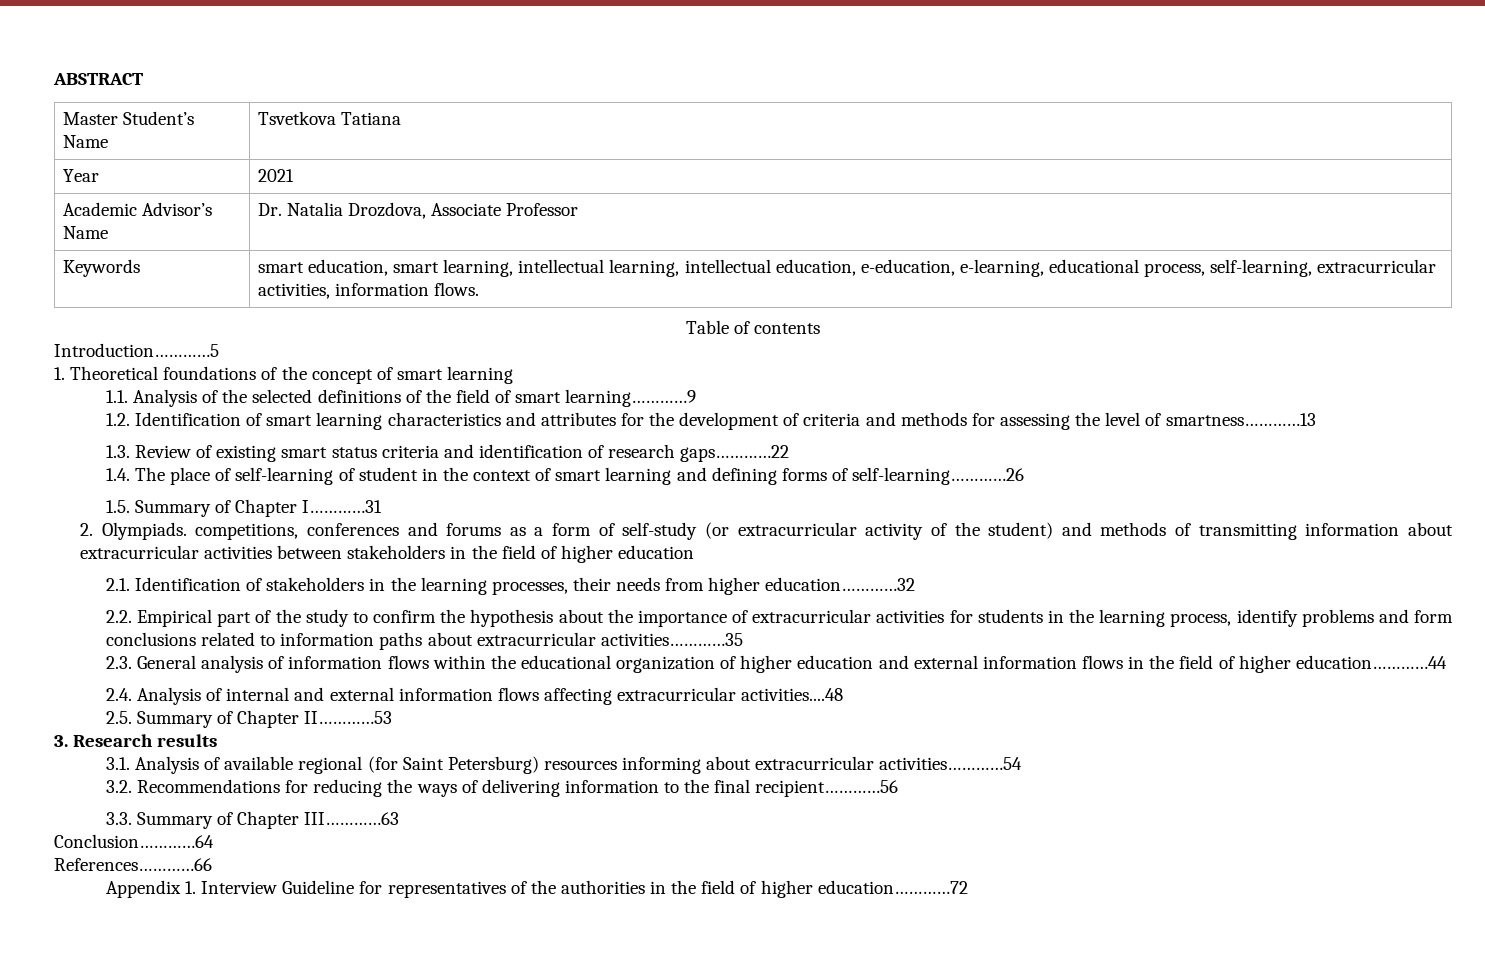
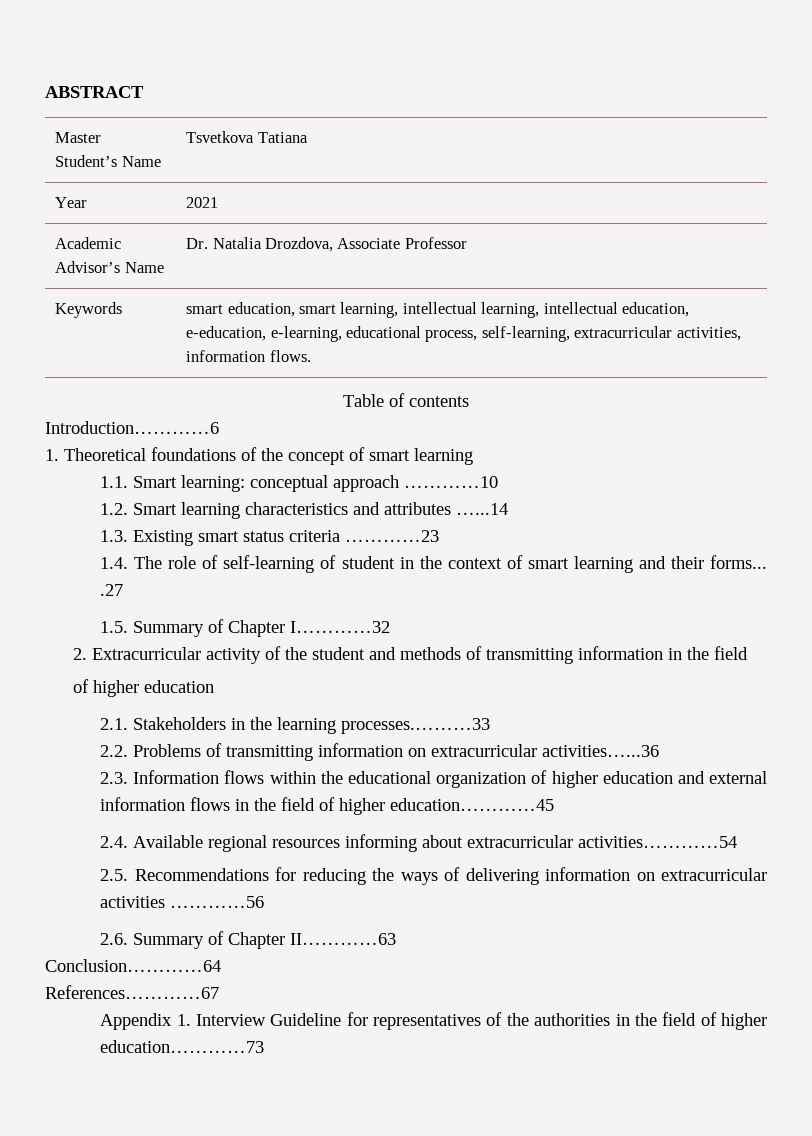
- Introduction…………5
+ Introduction…………6
- 1.1. Analysis of the selected definitions of the field of smart learning…………9
- 1.2. Identification of smart learning characteristics and attributes for the development of criteria and methods for assessing the level of smartness…………13
- 1.3. Review of existing smart status criteria and identification of research gaps…………22
+ 1.1. Smart learning: conceptual approach …………10
+ 1.2. Smart learning characteristics and attributes …...14
+ 1.3. Existing smart status criteria …………23
- 1.4. The place of self-learning of student in the context of smart learning and defining forms of self-learning…………26
+ 1.4. The role of self-learning of student in the context of smart learning and their forms... .27
- 1.5. Summary of Chapter I…………31
+ 1.5. Summary of Chapter I…………32
- 2. Olympiads. competitions, conferences and forums as a form of self-study (or extracurricular activity of the student) and methods of transmitting information about extracurricular activities between stakeholders in the field of higher education
+ 2. Extracurricular activity of the student and methods of transmitting information in the field
+ of higher education
- 2.1. Identification of stakeholders in the learning processes, their needs from higher education…………32
- 2.2. Empirical part of the study to confirm the hypothesis about the importance of extracurricular activities for students in the learning process, identify problems and form conclusions related to information paths about extracurricular activities…………35
- 2.3. General analysis of information flows within the educational organization of higher education and external information flows in the field of higher education…………44
+ 2.1. Stakeholders in the learning processes.………33
+ 2.2. Problems of transmitting information on extracurricular activities…...36
+ 2.3. Information flows within the educational organization of higher education and external information flows in the field of higher education…………45
- 2.4. Analysis of internal and external information flows affecting extracurricular activities....48
- 2.5. Summary of Chapter II…………53
- 3. Research results
- 3.1. Analysis of available regional (for Saint Petersburg) resources informing about extracurricular activities…………54
+ 2.4. Available regional resources informing about extracurricular activities…………54
- 3.2. Recommendations for reducing the ways of delivering information to the final recipient…………56
- 3.3. Summary of Chapter III…………63
+ 2.5. Recommendations for reducing the ways of delivering information on extracurricular activities …………56
+ 2.6. Summary of Chapter II…………63
- References…………66
+ References…………67
- Appendix 1. Interview Guideline for representatives of the authorities in the field of higher education…………72
+ Appendix 1. Interview Guideline for representatives of the authorities in the field of higher education…………73

